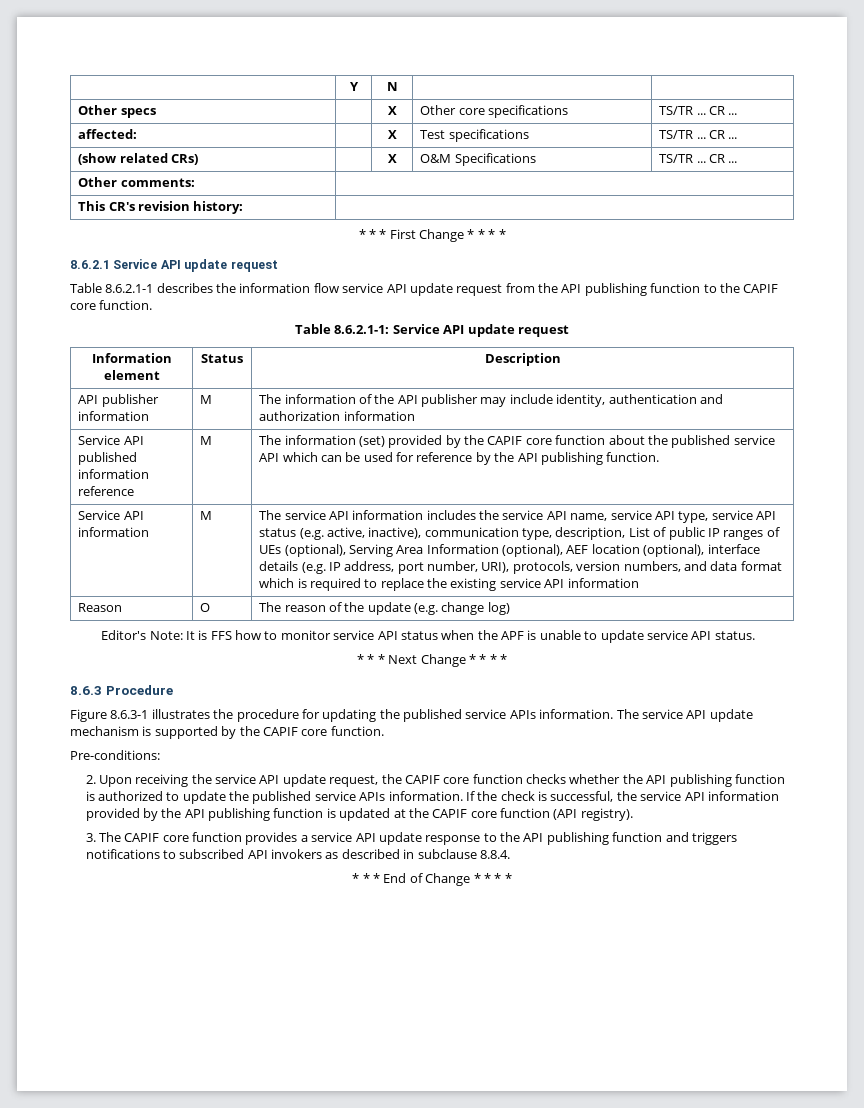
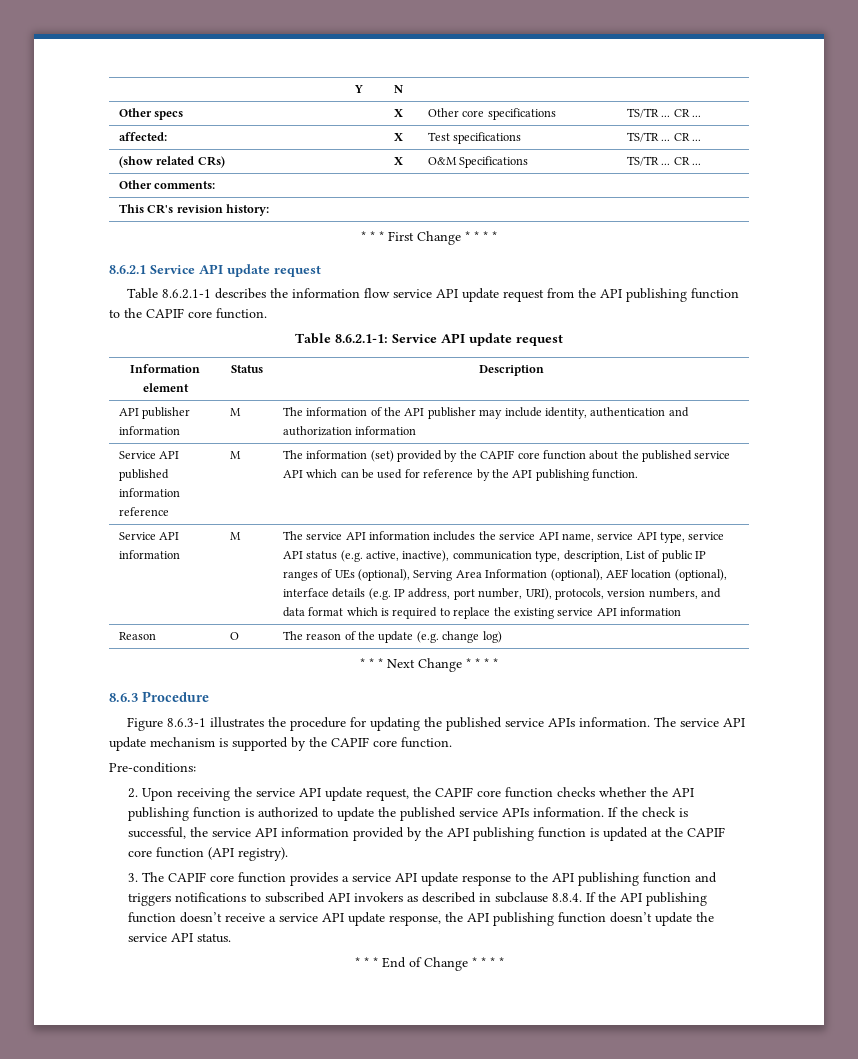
- Editor's Note: It is FFS how to monitor service API status when the APF is unable to update service API status.
- 3. The CAPIF core function provides a service API update response to the API publishing function and triggers notifications to subscribed API invokers as described in subclause 8.8.4.
+ 3. The CAPIF core function provides a service API update response to the API publishing function and triggers notifications to subscribed API invokers as described in subclause 8.8.4. If the API publishing function doesn’t receive a service API update response, the API publishing function doesn’t update the service API status.

